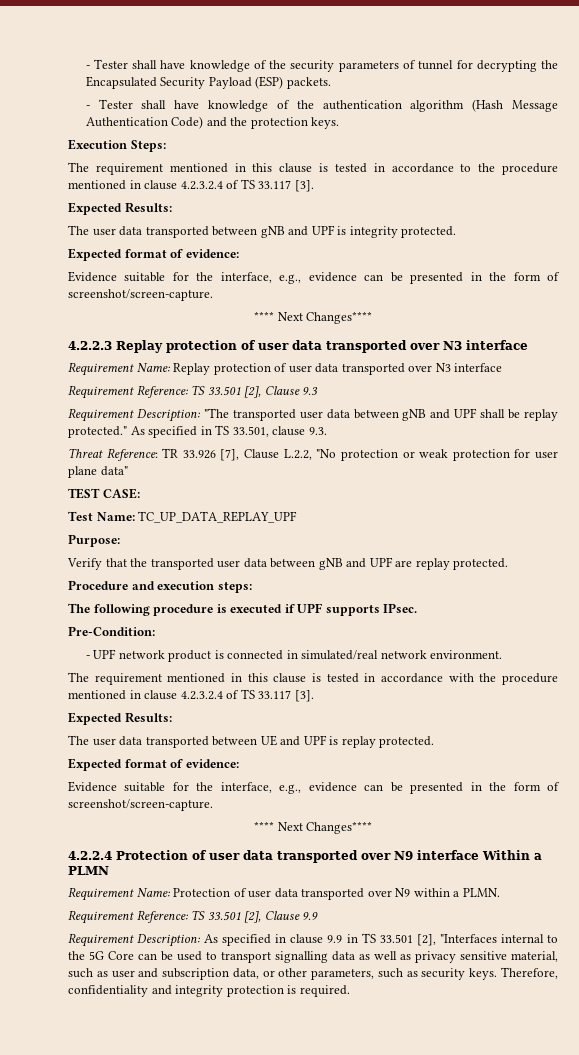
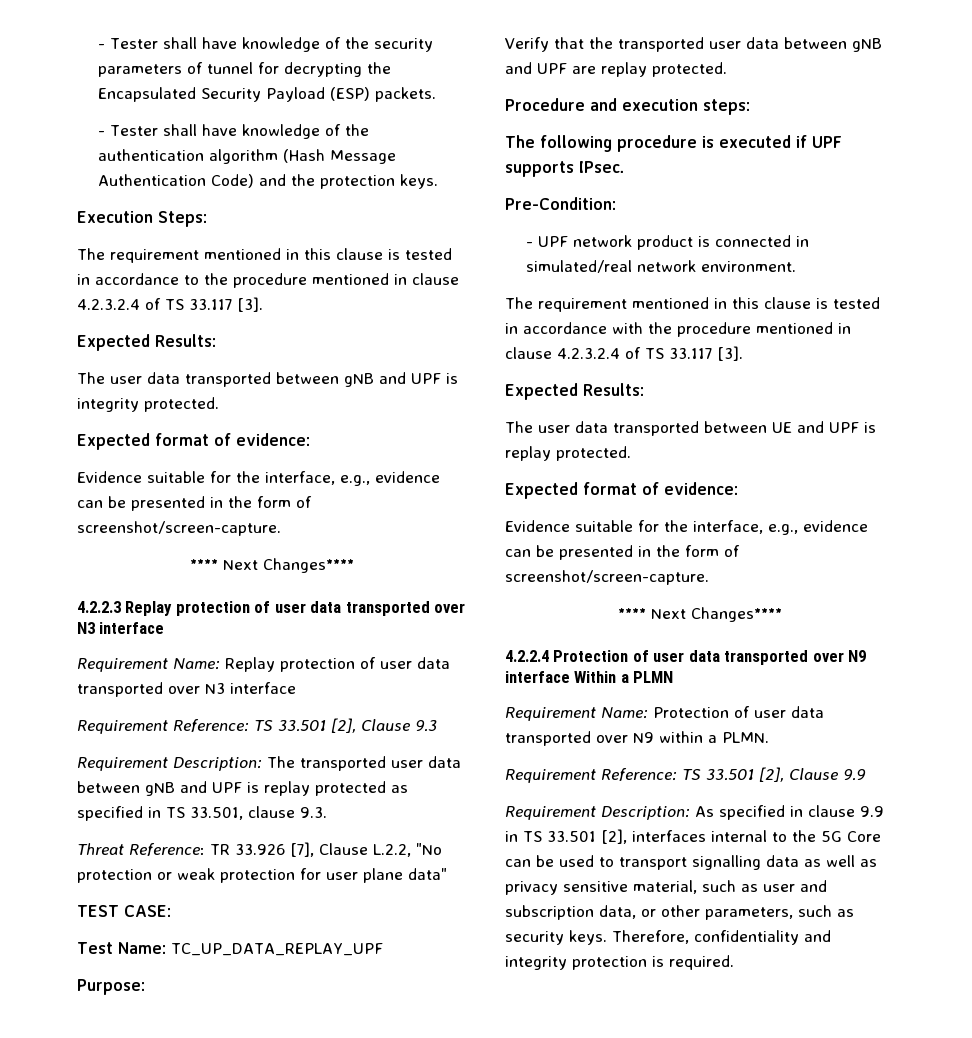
- Requirement Description: "The transported user data between gNB and UPF shall be replay protected." As specified in TS 33.501, clause 9.3.
+ Requirement Description: The transported user data between gNB and UPF is replay protected as specified in TS 33.501, clause 9.3.
- Requirement Description: As specified in clause 9.9 in TS 33.501 [2], "Interfaces internal to the 5G Core can be used to transport signalling data as well as privacy sensitive material, such as user and subscription data, or other parameters, such as security keys.
+ Requirement Description: As specified in clause 9.9 in TS 33.501 [2], interfaces internal to the 5G Core can be used to transport signalling data as well as privacy sensitive material, such as user and subscription data, or other parameters, such as security keys.

